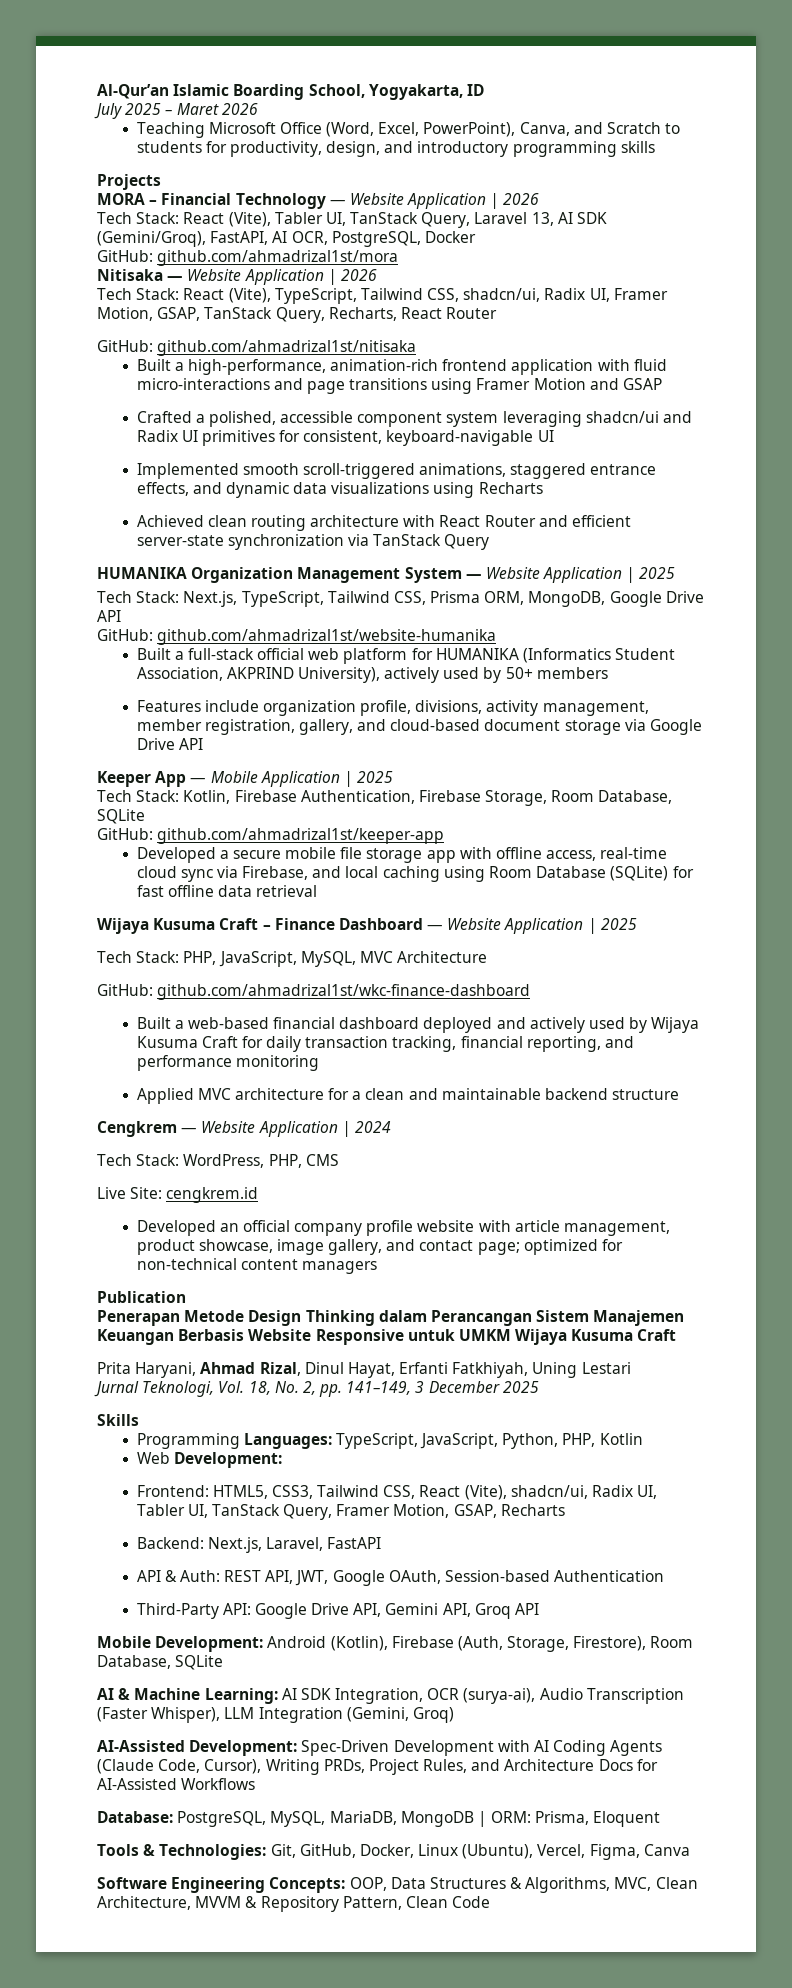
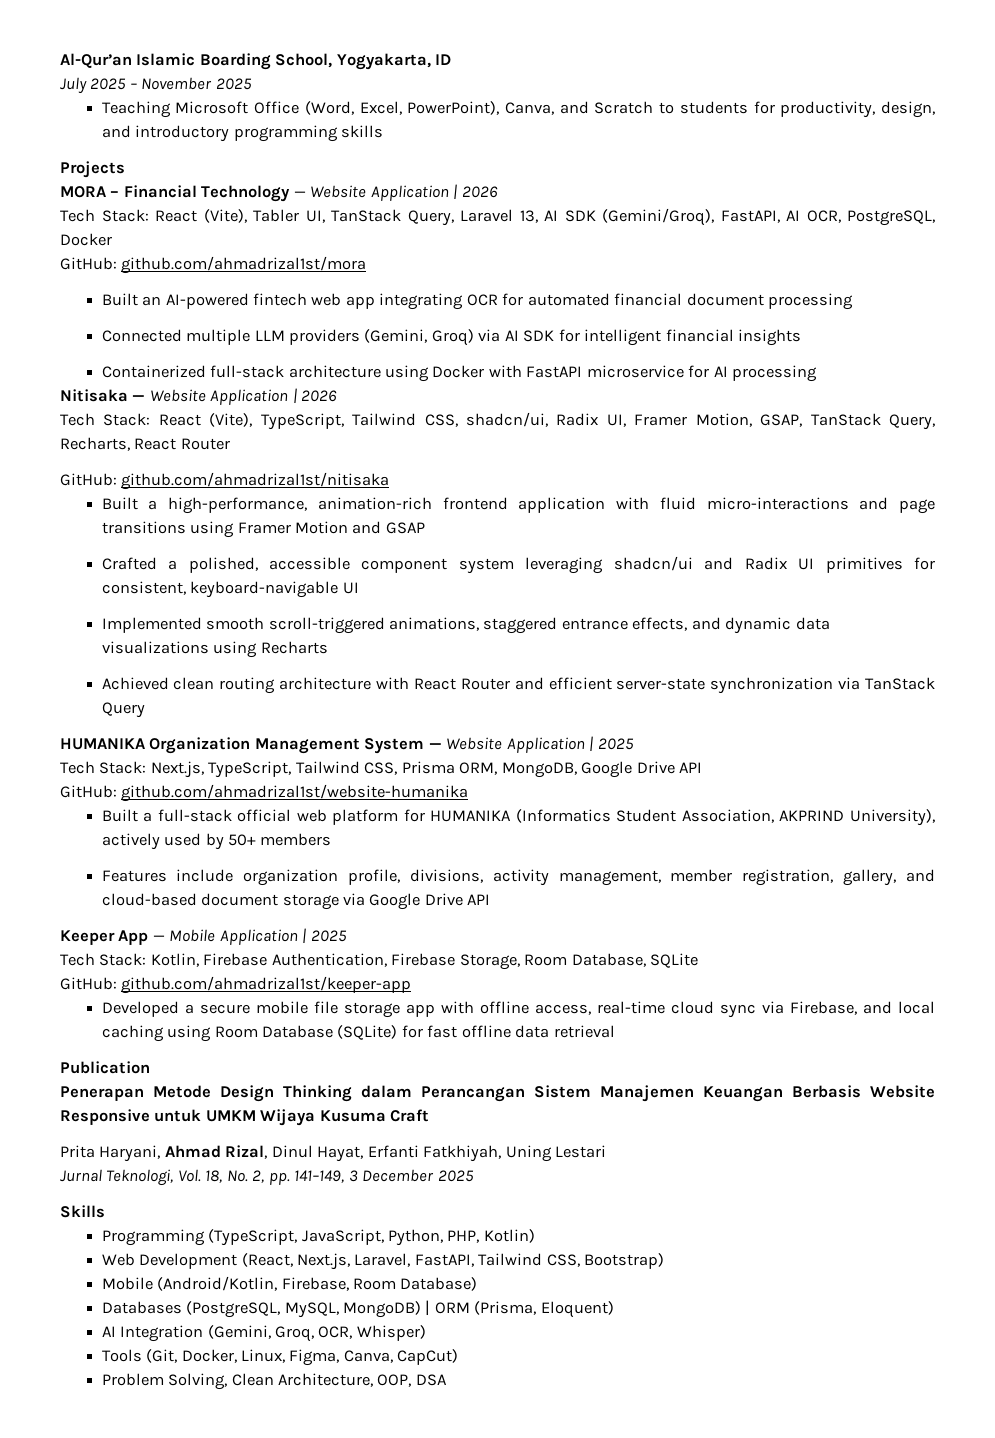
- July 2025 – Maret 2026
+ July 2025 – November 2025
+ Built an AI-powered fintech web app integrating OCR for automated financial document processing
+ Connected multiple LLM providers (Gemini, Groq) via AI SDK for intelligent financial insights
+ Containerized full-stack architecture using Docker with FastAPI microservice for AI processing
- Wijaya Kusuma Craft – Finance Dashboard — Website Application | 2025
- Tech Stack: PHP, JavaScript, MySQL, MVC Architecture
- GitHub: github.com/ahmadrizal1st/wkc-finance-dashboard
- Built a web-based financial dashboard deployed and actively used by Wijaya Kusuma Craft for daily transaction tracking, financial reporting, and performance monitoring
- Applied MVC architecture for a clean and maintainable backend structure
- Cengkrem — Website Application | 2024
- Tech Stack: WordPress, PHP, CMS
- Live Site: cengkrem.id
- Developed an official company profile website with article management, product showcase, image gallery, and contact page; optimized for non-technical content managers
- Programming Languages: TypeScript, JavaScript, Python, PHP, Kotlin
+ Programming (TypeScript, JavaScript, Python, PHP, Kotlin)
- Web Development:
- Frontend: HTML5, CSS3, Tailwind CSS, React (Vite), shadcn/ui, Radix UI, Tabler UI, TanStack Query, Framer Motion, GSAP, Recharts
- Backend: Next.js, Laravel, FastAPI
- API & Auth: REST API, JWT, Google OAuth, Session-based Authentication
- Third-Party API: Google Drive API, Gemini API, Groq API
- Mobile Development: Android (Kotlin), Firebase (Auth, Storage, Firestore), Room Database, SQLite
- AI & Machine Learning: AI SDK Integration, OCR (surya-ai), Audio Transcription (Faster Whisper), LLM Integration (Gemini, Groq)
- AI-Assisted Development: Spec-Driven Development with AI Coding Agents (Claude Code, Cursor), Writing PRDs, Project Rules, and Architecture Docs for AI-Assisted Workflows
- Database: PostgreSQL, MySQL, MariaDB, MongoDB | ORM: Prisma, Eloquent
- Tools & Technologies: Git, GitHub, Docker, Linux (Ubuntu), Vercel, Figma, Canva
- Software Engineering Concepts: OOP, Data Structures & Algorithms, MVC, Clean Architecture, MVVM & Repository Pattern, Clean Code
+ Web Development (React, Next.js, Laravel, FastAPI, Tailwind CSS, Bootstrap)
+ Mobile (Android/Kotlin, Firebase, Room Database)
+ Databases (PostgreSQL, MySQL, MongoDB) | ORM (Prisma, Eloquent)
+ AI Integration (Gemini, Groq, OCR, Whisper)
+ Tools (Git, Docker, Linux, Figma, Canva, CapCut)
+ Problem Solving, Clean Architecture, OOP, DSA

